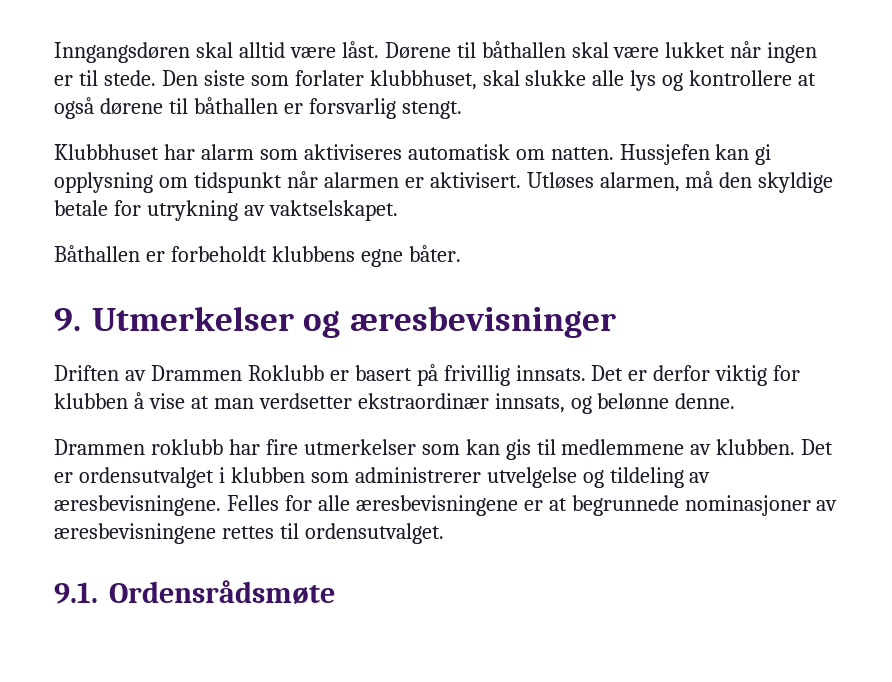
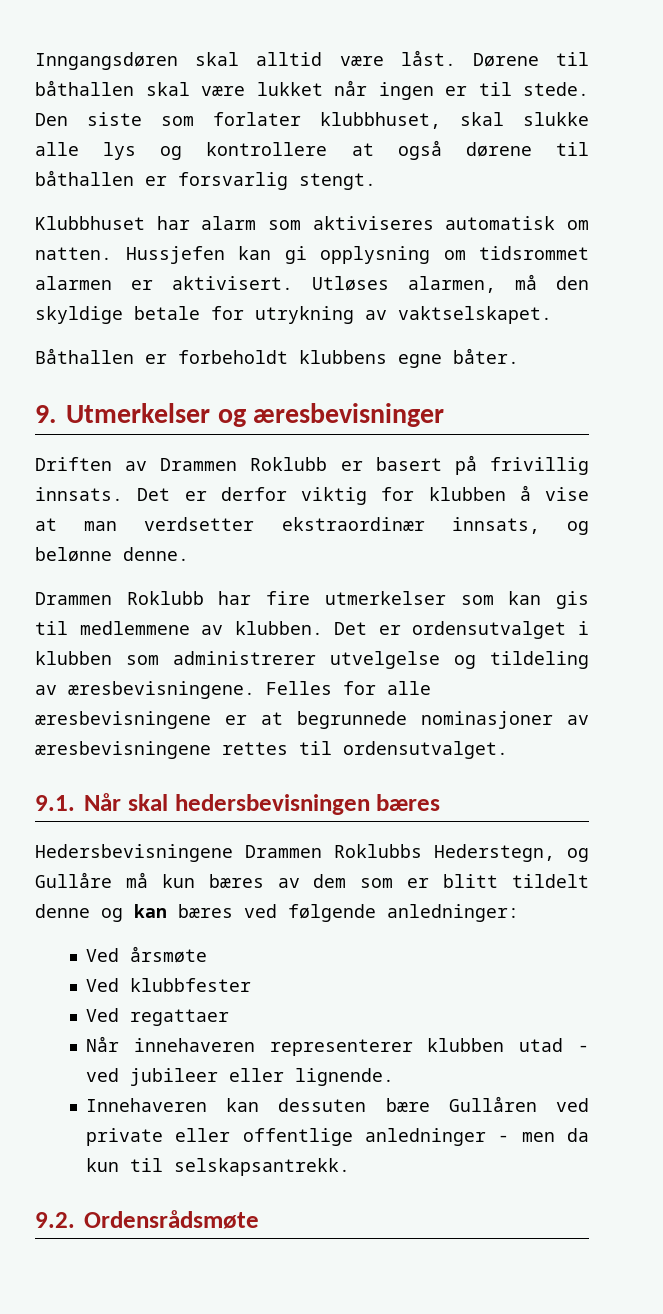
- Hussjefen kan gi opplysning om tidspunkt når alarmen er aktivisert.
+ Hussjefen kan gi opplysning om tidsrommet alarmen er aktivisert.
- Drammen roklubb har fire utmerkelser som kan gis til medlemmene av klubben.
+ Drammen Roklubb har fire utmerkelser som kan gis til medlemmene av klubben.
- 9.1. Ordensrådsmøte
+ 9.1. Når skal hedersbevisningen bæres
+ Hedersbevisningene Drammen Roklubbs Hederstegn, og Gullåre må kun bæres av dem som er blitt tildelt denne og kan bæres ved følgende anledninger:
+ Ved årsmøte
+ Ved klubbfester
+ Ved regattaer
+ Når innehaveren representerer klubben utad - ved jubileer eller lignende.
+ Innehaveren kan dessuten bære Gullåren ved private eller offentlige anledninger - men da kun til selskapsantrekk.
+ 9.2. Ordensrådsmøte

